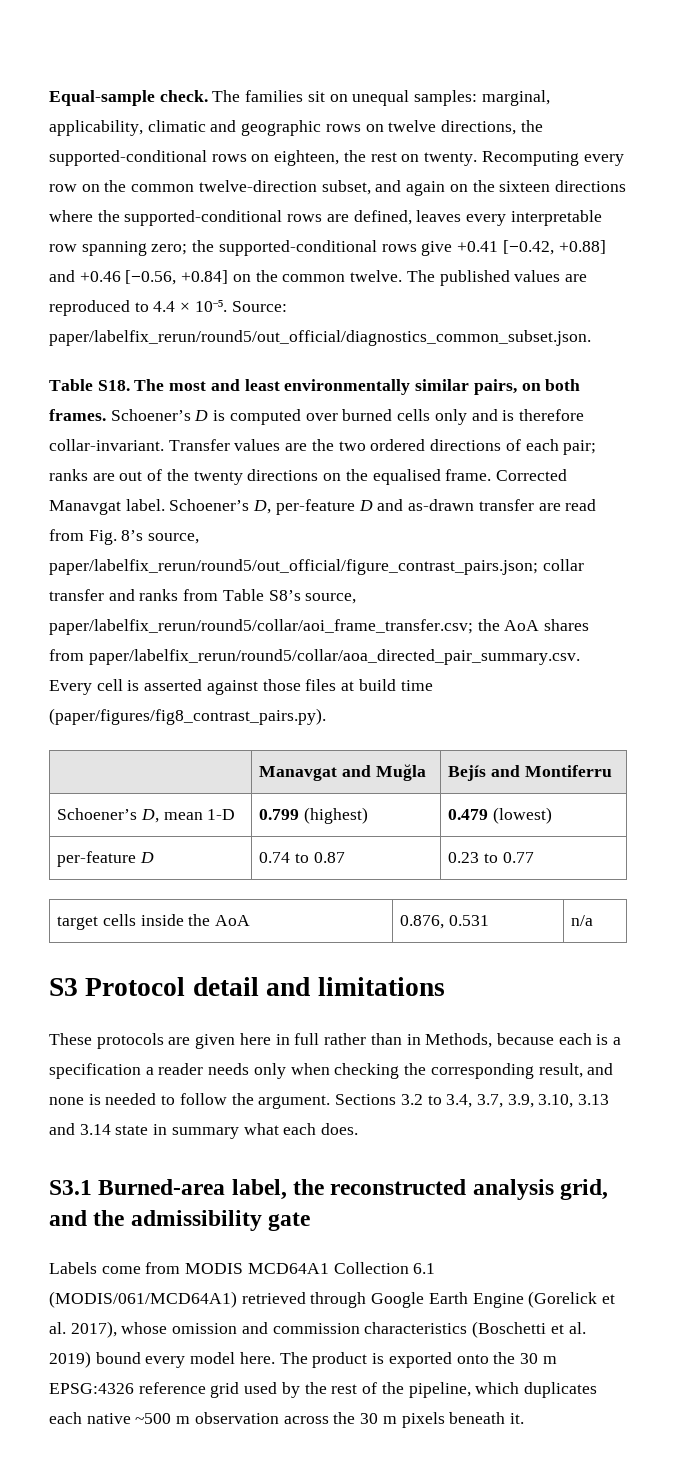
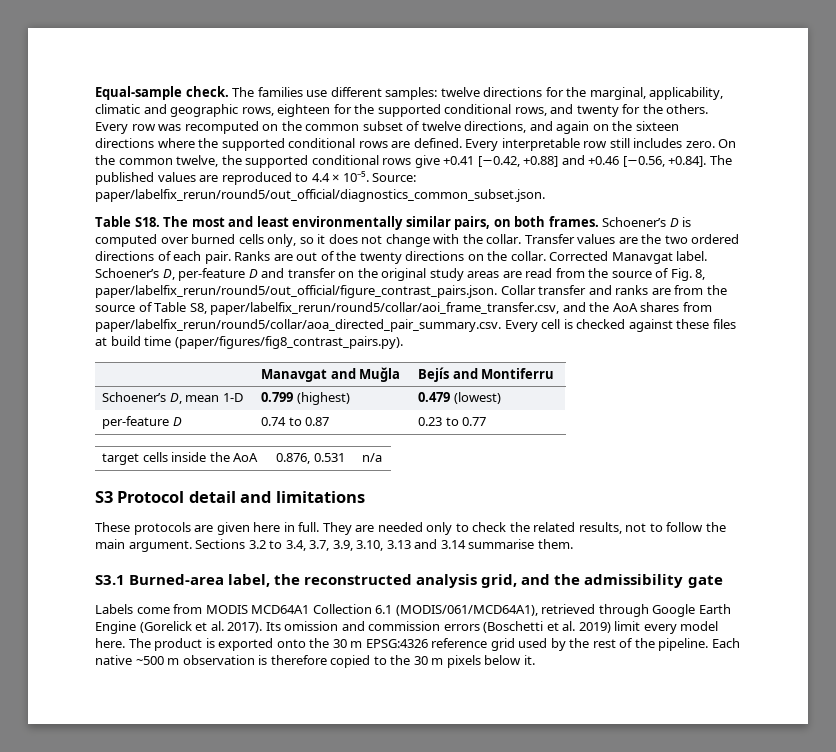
- The families sit on unequal samples: marginal, applicability, climatic and geographic rows on twelve directions, the supported-conditional rows on eighteen, the rest on twenty. Recomputing every row on the common twelve-direction subset, and again on the sixteen directions where the supported-conditional rows are defined, leaves every interpretable row spanning zero; the supported-conditional rows give +0.41 [−0.42, +0.88] and +0.46 [−0.56, +0.84] on the common twelve. The published values are reproduced to 4.4 × 10⁻⁵.
+ The families use different samples: twelve directions for the marginal, applicability, climatic and geographic rows, eighteen for the supported conditional rows, and twenty for the others. Every row was recomputed on the common subset of twelve directions, and again on the sixteen directions where the supported conditional rows are defined. Every interpretable row still includes zero. On the common twelve, the supported conditional rows give +0.41 [−0.42, +0.88] and +0.46 [−0.56, +0.84]. The published values are reproduced to 4.4 × 10⁻⁵.
- Schoener’s D is computed over burned cells only and is therefore collar-invariant.
+ Schoener’s D is computed over burned cells only, so it does not change with the collar.
- Transfer values are the two ordered directions of each pair; ranks are out of the twenty directions on the equalised frame.
+ Transfer values are the two ordered directions of each pair. Ranks are out of the twenty directions on the collar.
- Schoener’s D, per-feature D and as-drawn transfer are read from Fig. 8’s source, paper/labelfix_rerun/round5/out_official/figure_contrast_pairs.json; collar transfer and ranks from Table S8’s source, paper/labelfix_rerun/round5/collar/aoi_frame_transfer.csv; the AoA shares from paper/labelfix_rerun/round5/collar/aoa_directed_pair_summary.csv. Every cell is asserted against those files at build time (paper/figures/fig8_contrast_pairs.py).
+ Schoener’s D, per-feature D and transfer on the original study areas are read from the source of Fig. 8, paper/labelfix_rerun/round5/out_official/figure_contrast_pairs.json. Collar transfer and ranks are from the source of Table S8, paper/labelfix_rerun/round5/collar/aoi_frame_transfer.csv, and the AoA shares from paper/labelfix_rerun/round5/collar/aoa_directed_pair_summary.csv. Every cell is checked against these files at build time (paper/figures/fig8_contrast_pairs.py).
- These protocols are given here in full rather than in Methods, because each is a specification a reader needs only when checking the corresponding result, and none is needed to follow the argument.
+ These protocols are given here in full. They are needed only to check the related results, not to follow the main argument.
- Sections 3.2 to 3.4, 3.7, 3.9, 3.10, 3.13 and 3.14 state in summary what each does.
+ Sections 3.2 to 3.4, 3.7, 3.9, 3.10, 3.13 and 3.14 summarise them.
- Labels come from MODIS MCD64A1 Collection 6.1 (MODIS/061/MCD64A1) retrieved through Google Earth Engine (Gorelick et al. 2017), whose omission and commission characteristics (Boschetti et al. 2019) bound every model here.
+ Labels come from MODIS MCD64A1 Collection 6.1 (MODIS/061/MCD64A1), retrieved through Google Earth Engine (Gorelick et al. 2017). Its omission and commission errors (Boschetti et al. 2019) limit every model here.
- The product is exported onto the 30 m EPSG:4326 reference grid used by the rest of the pipeline, which duplicates each native ~500 m observation across the 30 m pixels beneath it.
+ The product is exported onto the 30 m EPSG:4326 reference grid used by the rest of the pipeline. Each native ~500 m observation is therefore copied to the 30 m pixels below it.

